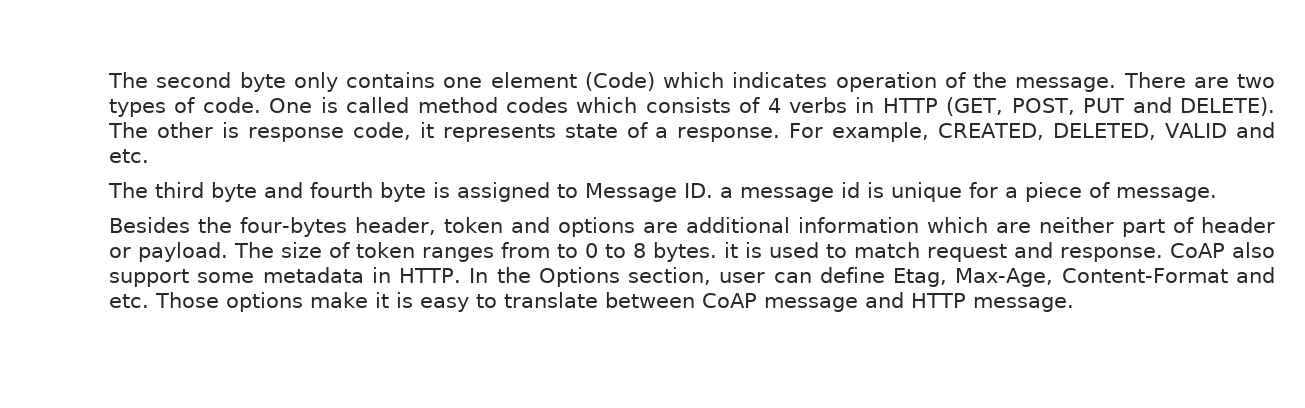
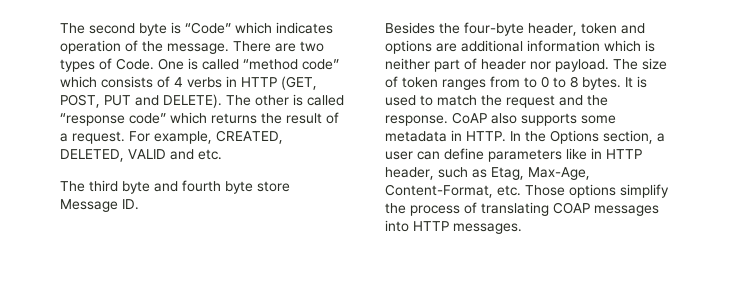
- The second byte only contains one element (Code) which indicates operation of the message.
+ The second byte is “Code” which indicates operation of the message.
- There are two types of code.
+ There are two types of Code.
- One is called method codes which consists of 4 verbs in HTTP (GET, POST, PUT and DELETE).
+ One is called “method code” which consists of 4 verbs in HTTP (GET, POST, PUT and DELETE).
- The other is response code, it represents state of a response.
+ The other is called “response code” which returns the result of a request.
- The third byte and fourth byte is assigned to Message ID. a message id is unique for a piece of message.
+ The third byte and fourth byte store Message ID.
- Besides the four-bytes header, token and options are additional information which are neither part of header or payload.
+ Besides the four-byte header, token and options are additional information which is neither part of header nor payload.
- The size of token ranges from to 0 to 8 bytes. it is used to match request and response.
+ The size of token ranges from to 0 to 8 bytes. It is used to match the request and the response.
- CoAP also support some metadata in HTTP.
+ CoAP also supports some metadata in HTTP.
- In the Options section, user can define Etag, Max-Age, Content-Format and etc. Those options make it is easy to translate between CoAP message and HTTP message.
+ In the Options section, a user can define parameters like in HTTP header, such as Etag, Max-Age, Content-Format, etc. Those options simplify the process of translating COAP messages into HTTP messages.

